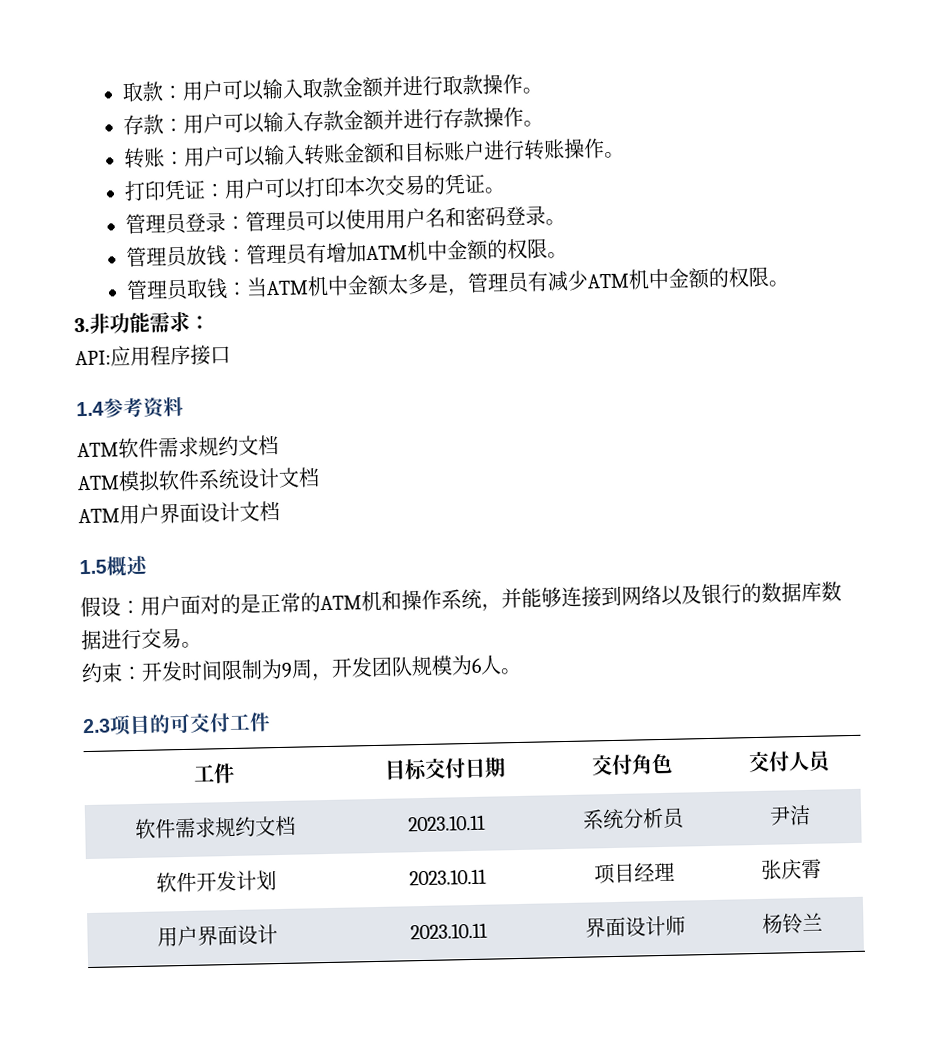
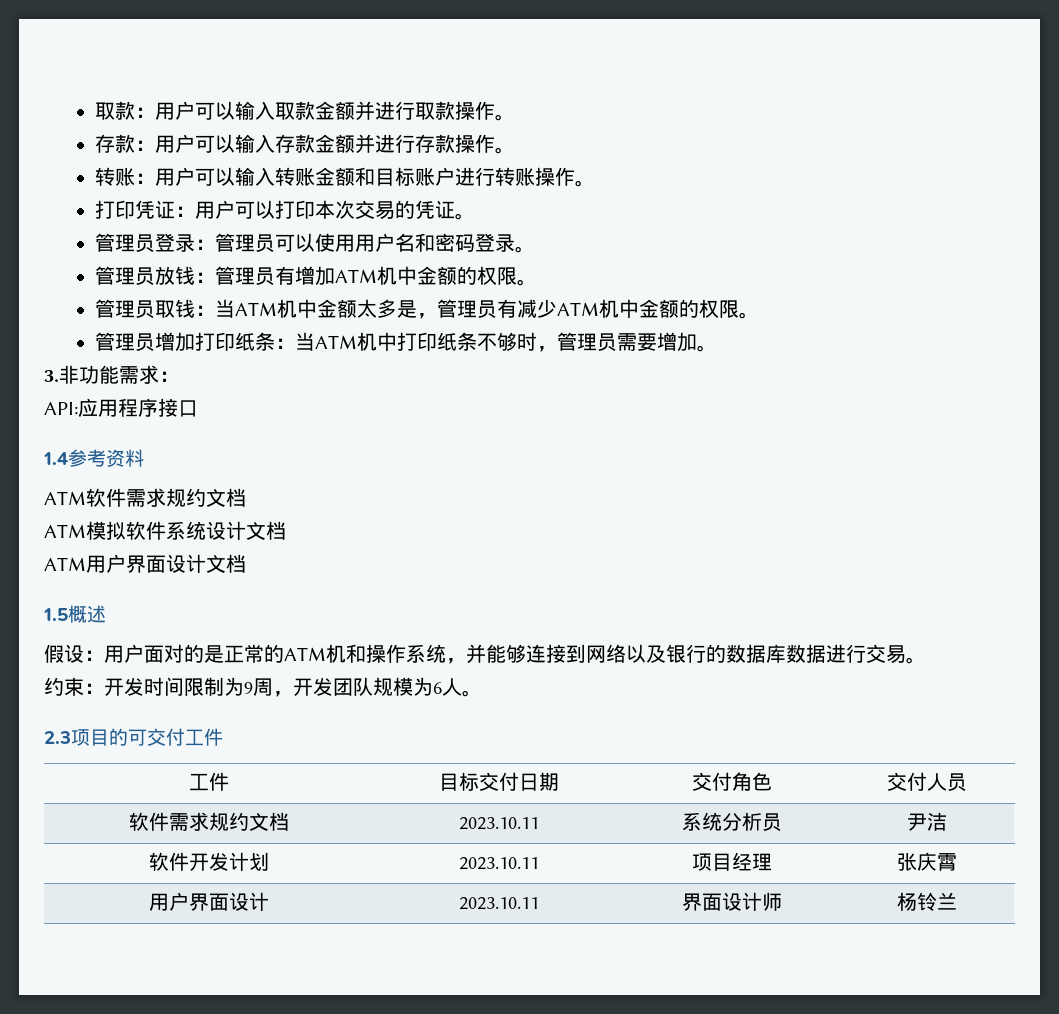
+ 管理员增加打印纸条：当ATM机中打印纸条不够时，管理员需要增加。

